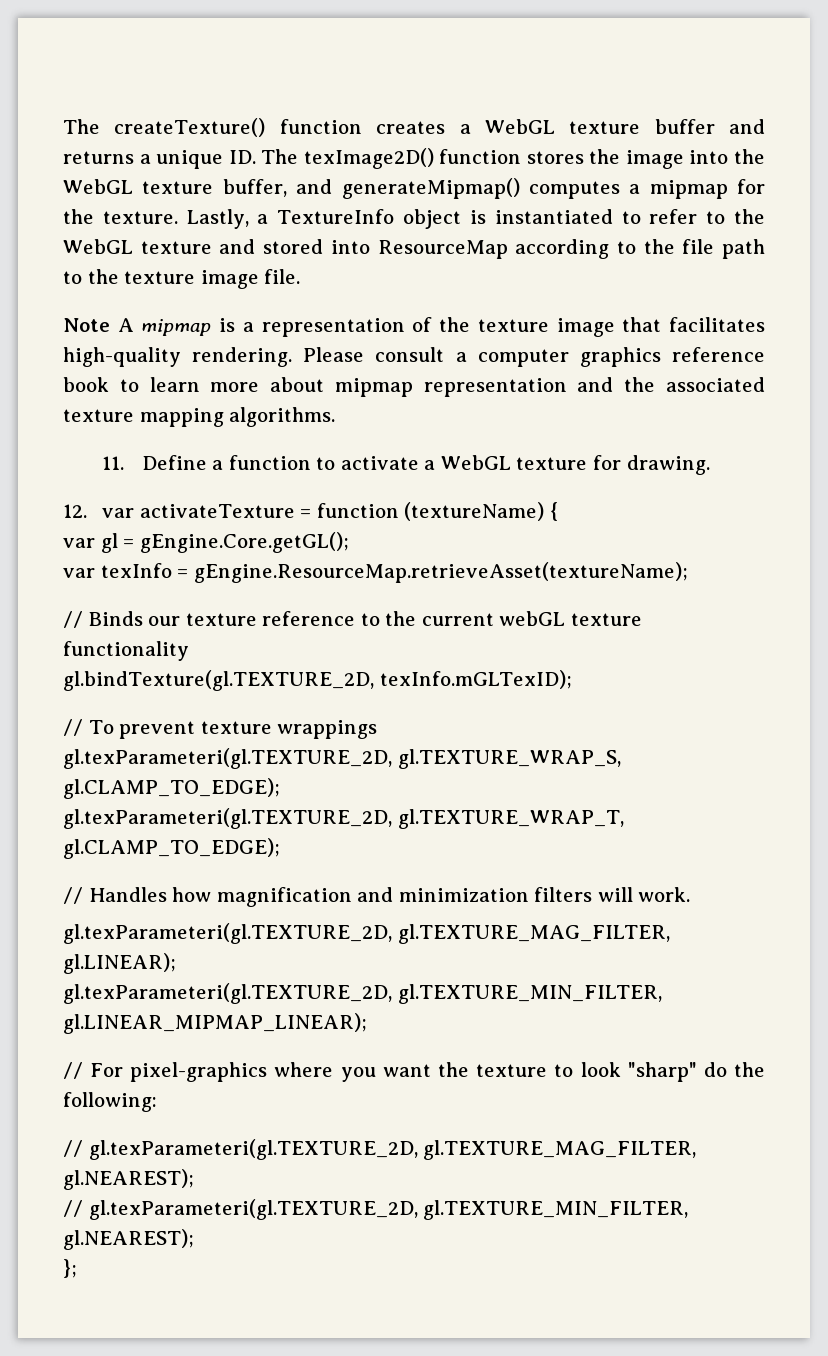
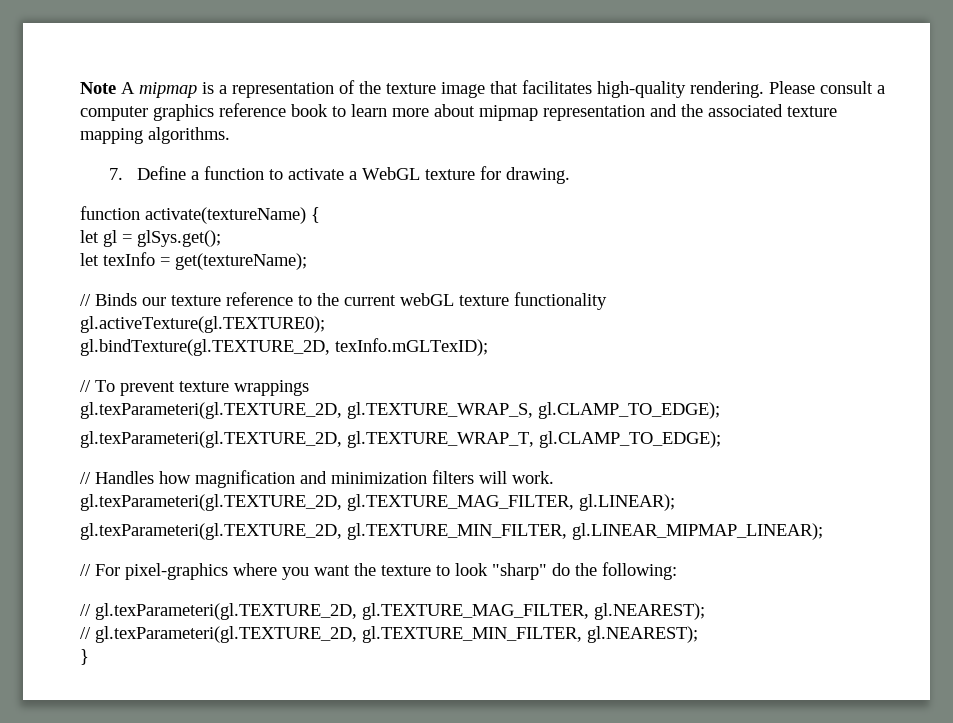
- The createTexture() function creates a WebGL texture buffer and returns a unique ID. The texImage2D() function stores the image into the WebGL texture buffer, and generateMipmap() computes a mipmap for the texture. Lastly, a TextureInfo object is instantiated to refer to the WebGL texture and stored into ResourceMap according to the file path to the texture image file.
- 11. Define a function to activate a WebGL texture for drawing.
+ 7. Define a function to activate a WebGL texture for drawing.
- 12. var activateTexture = function (textureName) {
+ function activate(textureName) {
- var gl = gEngine.Core.getGL();
- var texInfo = gEngine.ResourceMap.retrieveAsset(textureName);
+ let gl = glSys.get();
+ let texInfo = get(textureName);
+ gl.activeTexture(gl.TEXTURE0);
- };
+ }

